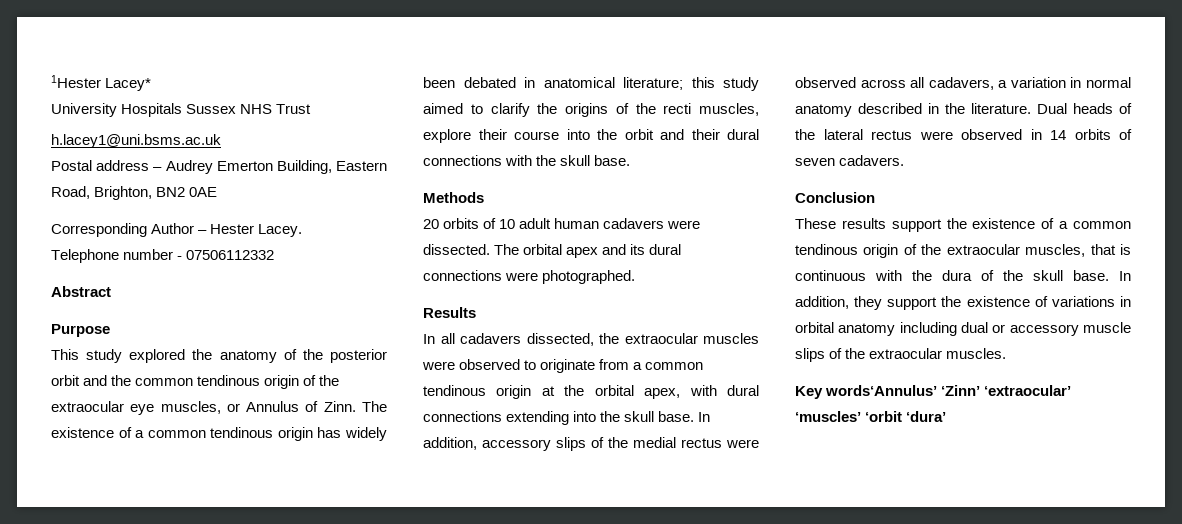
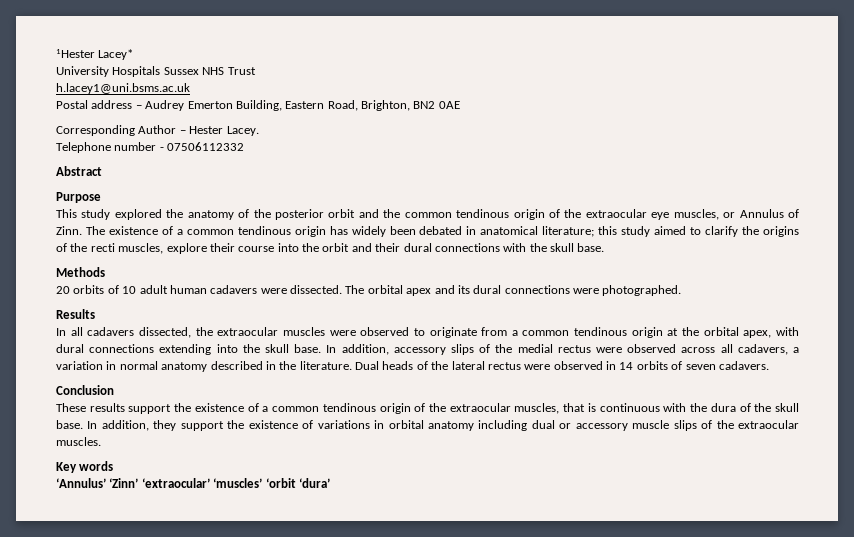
- Key words‘Annulus’ ‘Zinn’ ‘extraocular’ ‘muscles’ ‘orbit ‘dura’
+ Key words
+ ‘Annulus’ ‘Zinn’ ‘extraocular’ ‘muscles’ ‘orbit ‘dura’

